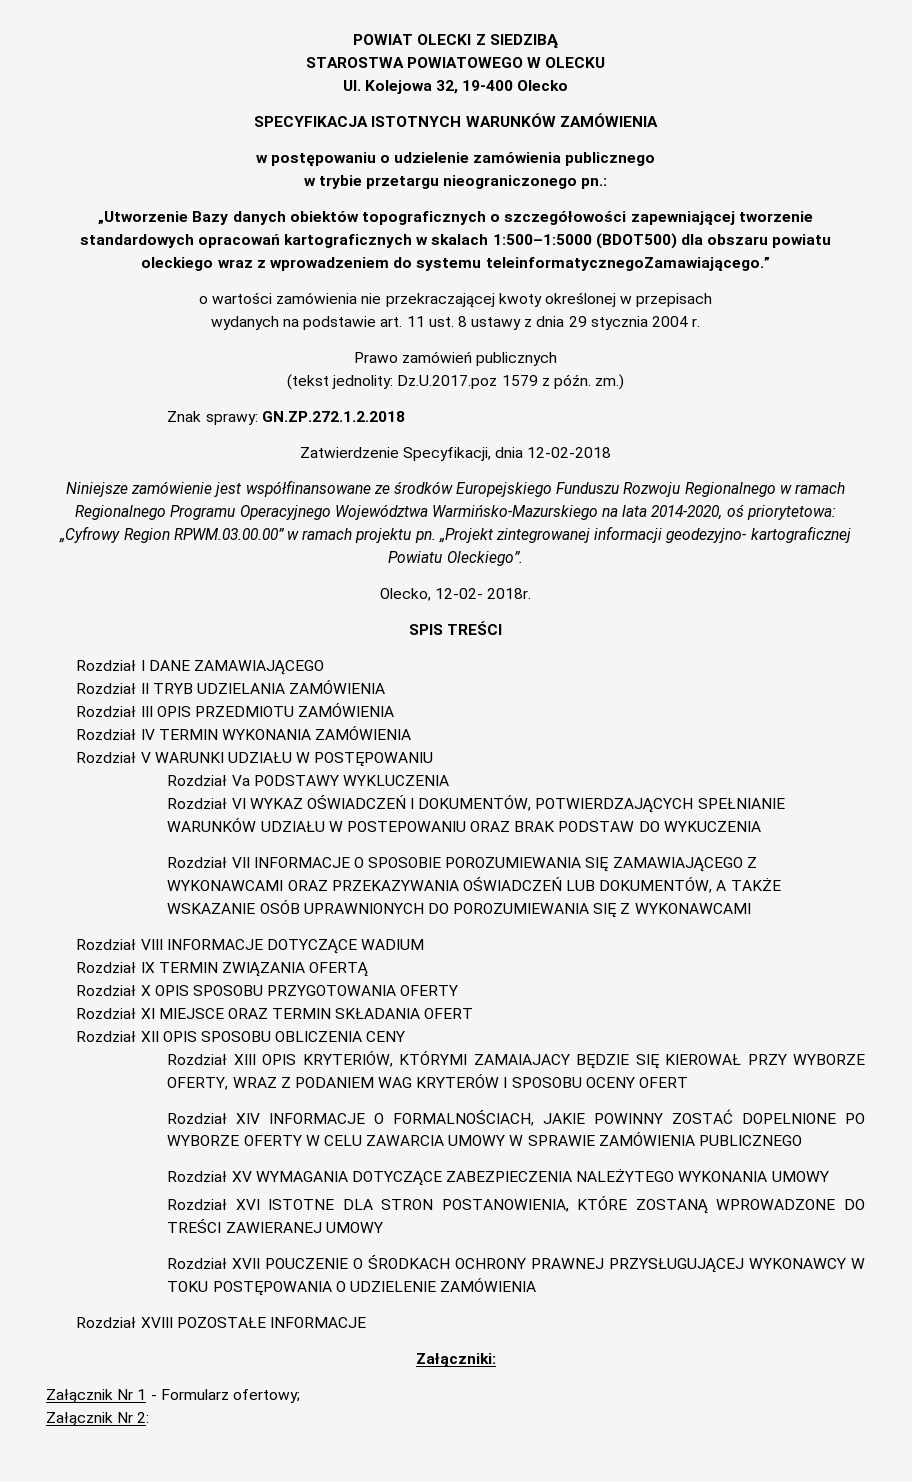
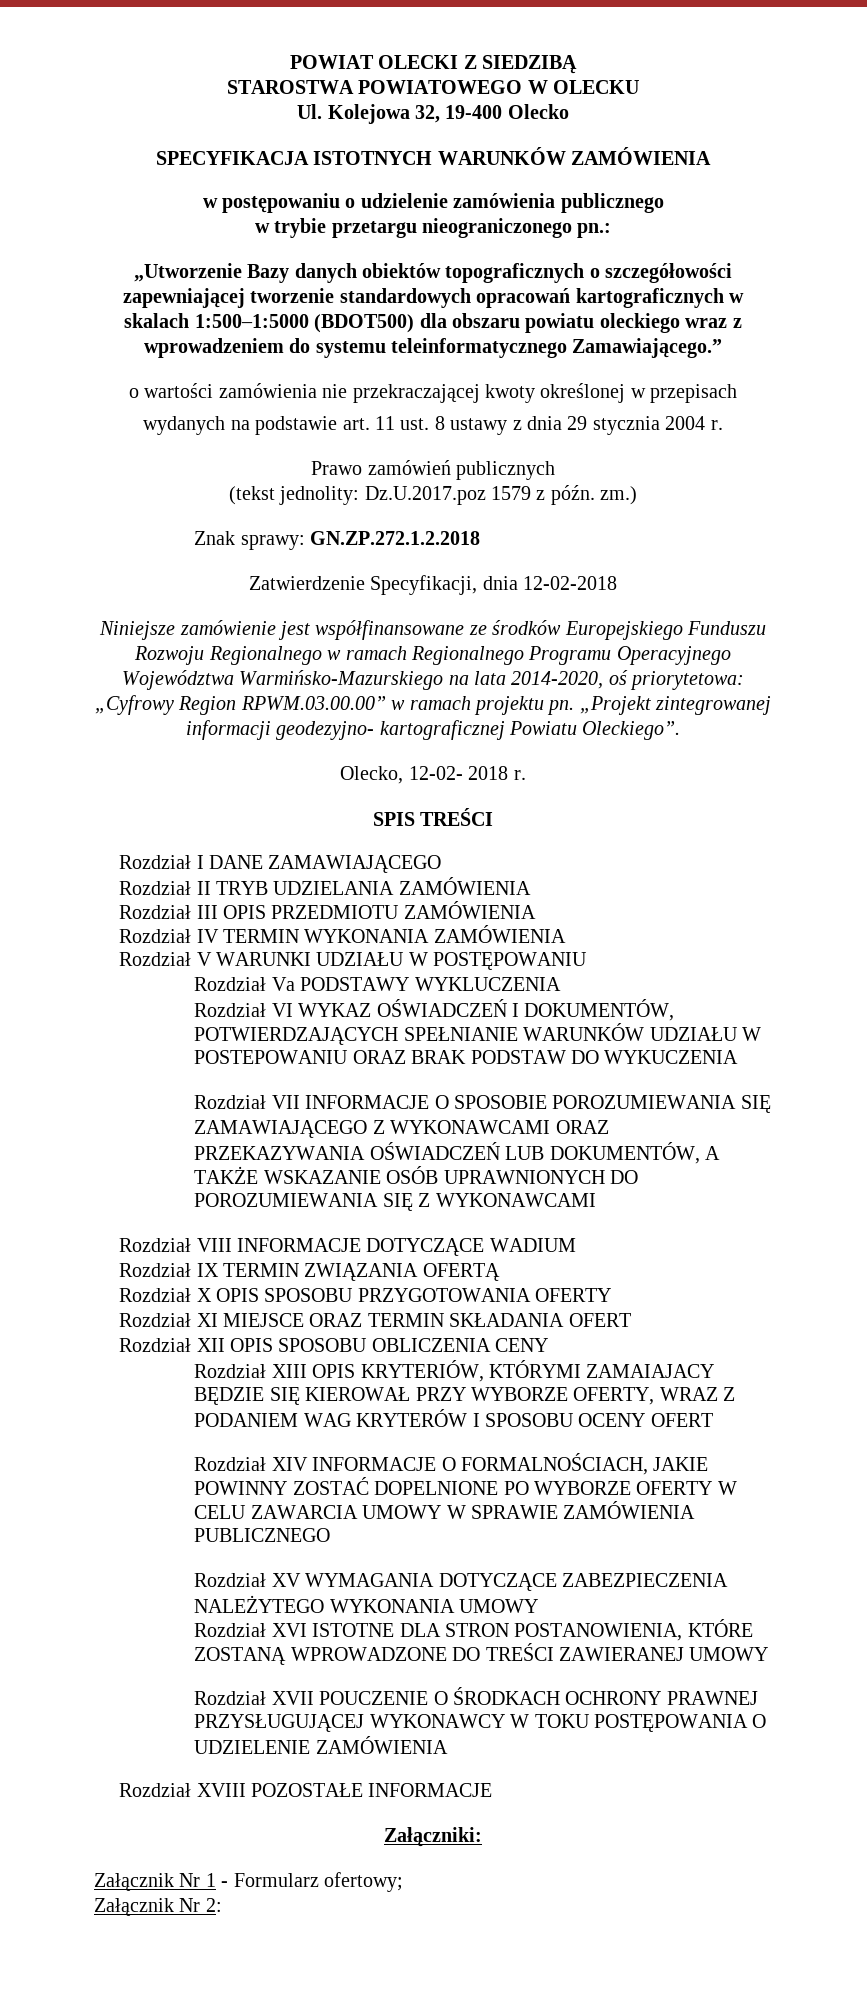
- „Utworzenie Bazy danych obiektów topograficznych o szczegółowości zapewniającej tworzenie standardowych opracowań kartograficznych w skalach 1:500–1:5000 (BDOT500) dla obszaru powiatu oleckiego wraz z wprowadzeniem do systemu teleinformatycznegoZamawiającego.”
+ „Utworzenie Bazy danych obiektów topograficznych o szczegółowości zapewniającej tworzenie standardowych opracowań kartograficznych w skalach 1:500–1:5000 (BDOT500) dla obszaru powiatu oleckiego wraz z wprowadzeniem do systemu teleinformatycznego Zamawiającego.”
- Olecko, 12-02- 2018r.
+ Olecko, 12-02- 2018 r.

